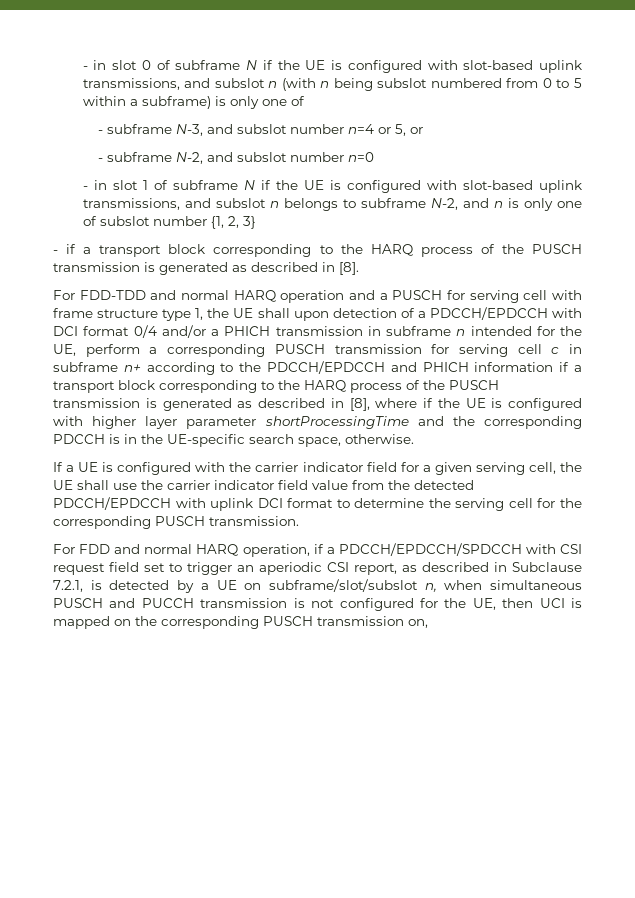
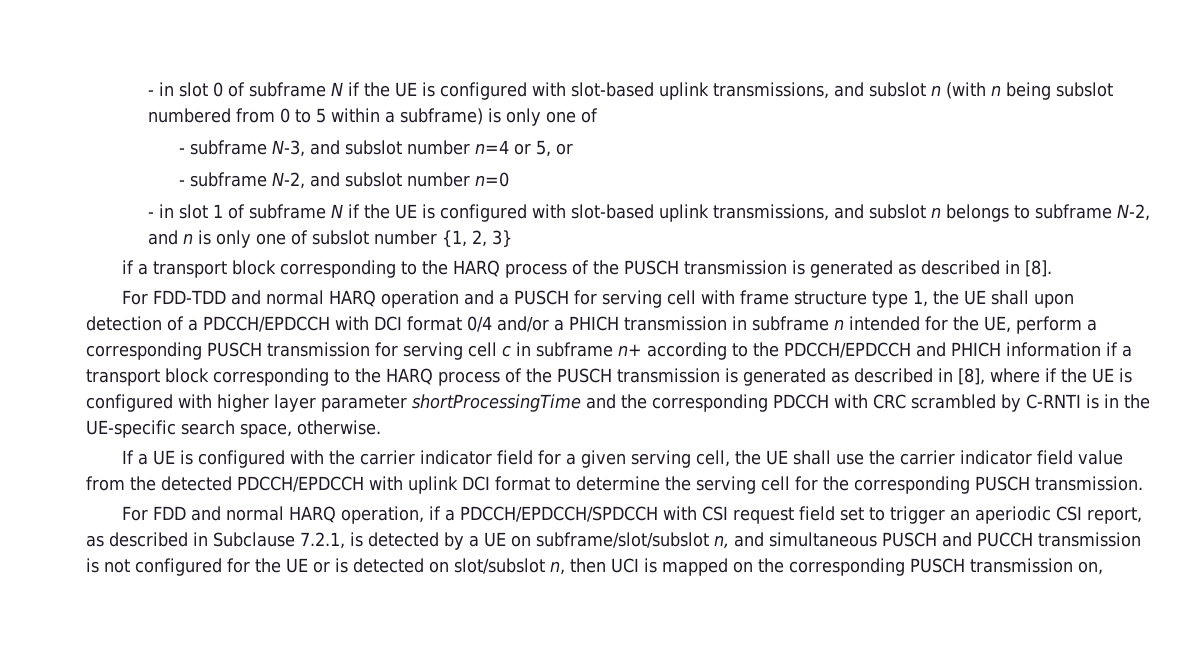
- - if a transport block corresponding to the HARQ process of the PUSCH transmission is generated as described in [8].
+ if a transport block corresponding to the HARQ process of the PUSCH transmission is generated as described in [8].
- For FDD-TDD and normal HARQ operation and a PUSCH for serving cell with frame structure type 1, the UE shall upon detection of a PDCCH/EPDCCH with DCI format 0/4 and/or a PHICH transmission in subframe n intended for the UE, perform a corresponding PUSCH transmission for serving cell c in subframe n+ according to the PDCCH/EPDCCH and PHICH information if a transport block corresponding to the HARQ process of the PUSCH transmission is generated as described in [8], where if the UE is configured with higher layer parameter shortProcessingTime and the corresponding PDCCH is in the UE-specific search space, otherwise.
+ For FDD-TDD and normal HARQ operation and a PUSCH for serving cell with frame structure type 1, the UE shall upon detection of a PDCCH/EPDCCH with DCI format 0/4 and/or a PHICH transmission in subframe n intended for the UE, perform a corresponding PUSCH transmission for serving cell c in subframe n+ according to the PDCCH/EPDCCH and PHICH information if a transport block corresponding to the HARQ process of the PUSCH transmission is generated as described in [8], where if the UE is configured with higher layer parameter shortProcessingTime and the corresponding PDCCH with CRC scrambled by C-RNTI is in the UE-specific search space, otherwise.
- For FDD and normal HARQ operation, if a PDCCH/EPDCCH/SPDCCH with CSI request field set to trigger an aperiodic CSI report, as described in Subclause 7.2.1, is detected by a UE on subframe/slot/subslot n, when simultaneous PUSCH and PUCCH transmission is not configured for the UE, then UCI is mapped on the corresponding PUSCH transmission on,
+ For FDD and normal HARQ operation, if a PDCCH/EPDCCH/SPDCCH with CSI request field set to trigger an aperiodic CSI report, as described in Subclause 7.2.1, is detected by a UE on subframe/slot/subslot n, and simultaneous PUSCH and PUCCH transmission is not configured for the UE or is detected on slot/subslot n, then UCI is mapped on the corresponding PUSCH transmission on,

